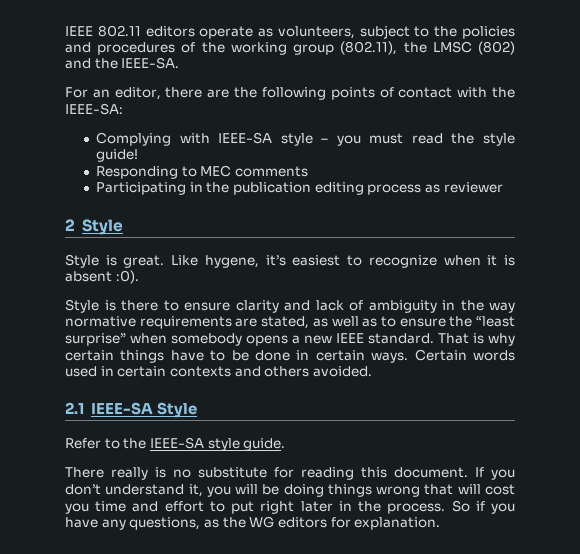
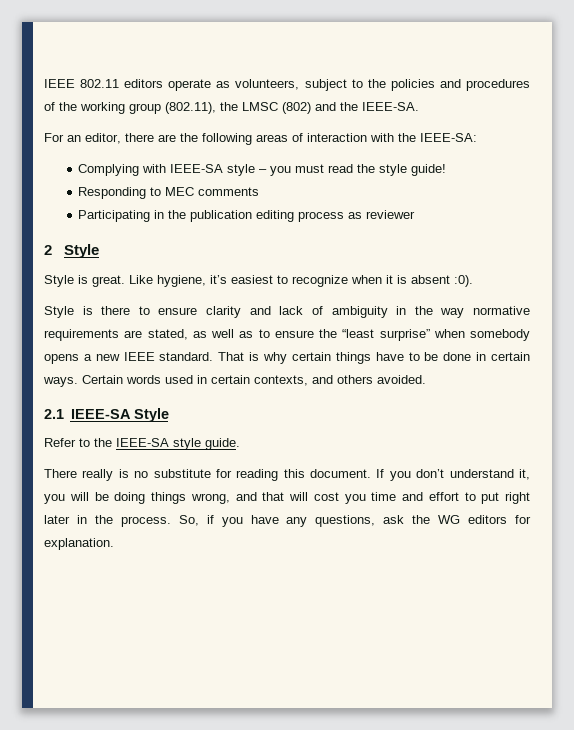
- For an editor, there are the following points of contact with the IEEE-SA:
+ For an editor, there are the following areas of interaction with the IEEE-SA:
- Like hygene, it’s easiest to recognize when it is absent :0).
+ Like hygiene, it’s easiest to recognize when it is absent :0).
- Certain words used in certain contexts and others avoided.
+ Certain words used in certain contexts, and others avoided.
- If you don’t understand it, you will be doing things wrong that will cost you time and effort to put right later in the process.
+ If you don’t understand it, you will be doing things wrong, and that will cost you time and effort to put right later in the process.
- So if you have any questions, as the WG editors for explanation.
+ So, if you have any questions, ask the WG editors for explanation.

